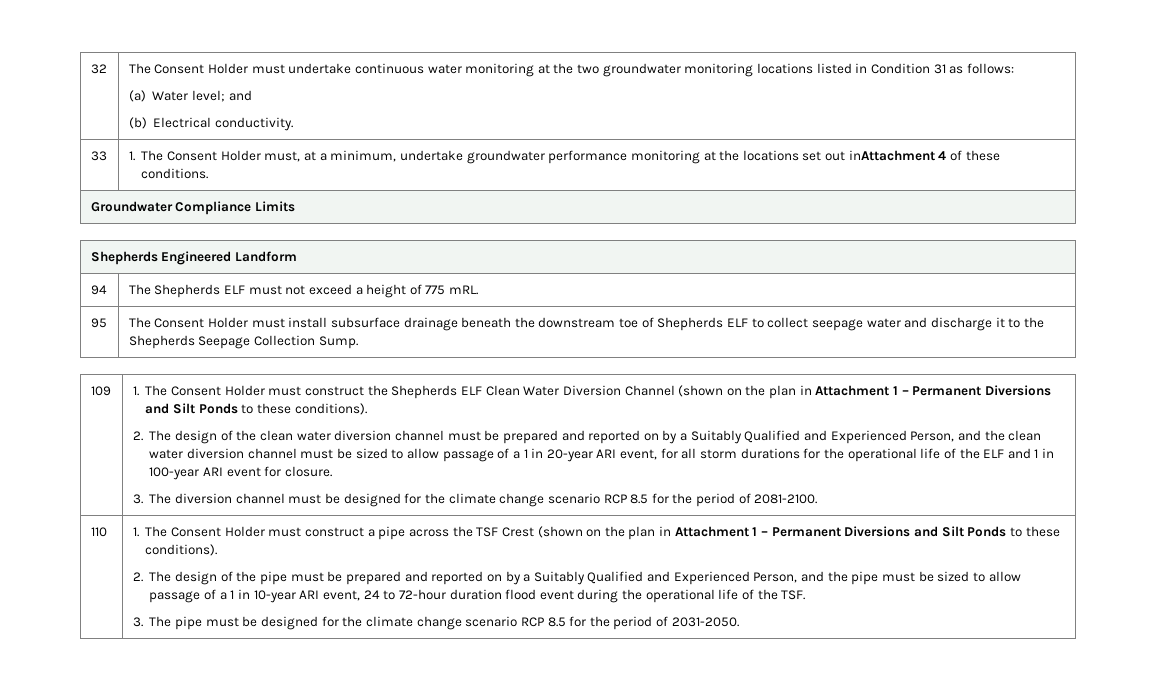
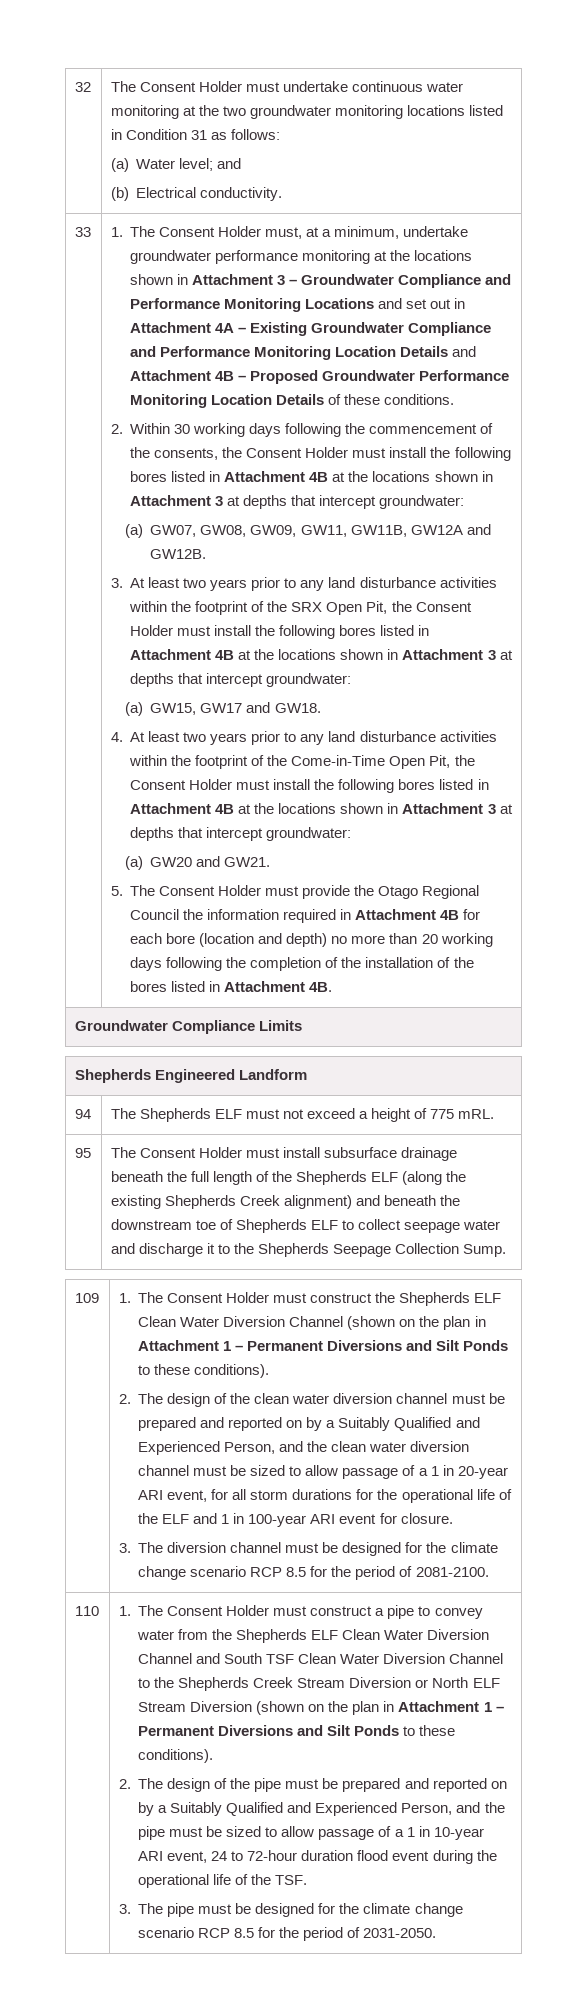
- 1. The Consent Holder must, at a minimum, undertake groundwater performance monitoring at the locations set out inAttachment 4 of these conditions.
+ 1. The Consent Holder must, at a minimum, undertake groundwater performance monitoring at the locations shown in Attachment 3 – Groundwater Compliance and Performance Monitoring Locations and set out in Attachment 4A – Existing Groundwater Compliance and Performance Monitoring Location Details and Attachment 4B – Proposed Groundwater Performance Monitoring Location Details of these conditions.
+ 2. Within 30 working days following the commencement of the consents, the Consent Holder must install the following bores listed in Attachment 4B at the locations shown in Attachment 3 at depths that intercept groundwater:
+ (a) GW07, GW08, GW09, GW11, GW11B, GW12A and GW12B.
+ 3. At least two years prior to any land disturbance activities within the footprint of the SRX Open Pit, the Consent Holder must install the following bores listed in Attachment 4B at the locations shown in Attachment 3 at depths that intercept groundwater:
+ (a) GW15, GW17 and GW18.
+ 4. At least two years prior to any land disturbance activities within the footprint of the Come-in-Time Open Pit, the Consent Holder must install the following bores listed in Attachment 4B at the locations shown in Attachment 3 at depths that intercept groundwater:
+ (a) GW20 and GW21.
+ 5. The Consent Holder must provide the Otago Regional Council the information required in Attachment 4B for each bore (location and depth) no more than 20 working days following the completion of the installation of the bores listed in Attachment 4B.
- The Consent Holder must install subsurface drainage beneath the downstream toe of Shepherds ELF to collect seepage water and discharge it to the Shepherds Seepage Collection Sump.
+ The Consent Holder must install subsurface drainage beneath the full length of the Shepherds ELF (along the existing Shepherds Creek alignment) and beneath the downstream toe of Shepherds ELF to collect seepage water and discharge it to the Shepherds Seepage Collection Sump.
- 1. The Consent Holder must construct a pipe across the TSF Crest (shown on the plan in Attachment 1 – Permanent Diversions and Silt Ponds to these conditions).
+ 1. The Consent Holder must construct a pipe to convey water from the Shepherds ELF Clean Water Diversion Channel and South TSF Clean Water Diversion Channel to the Shepherds Creek Stream Diversion or North ELF Stream Diversion (shown on the plan in Attachment 1 – Permanent Diversions and Silt Ponds to these conditions).

